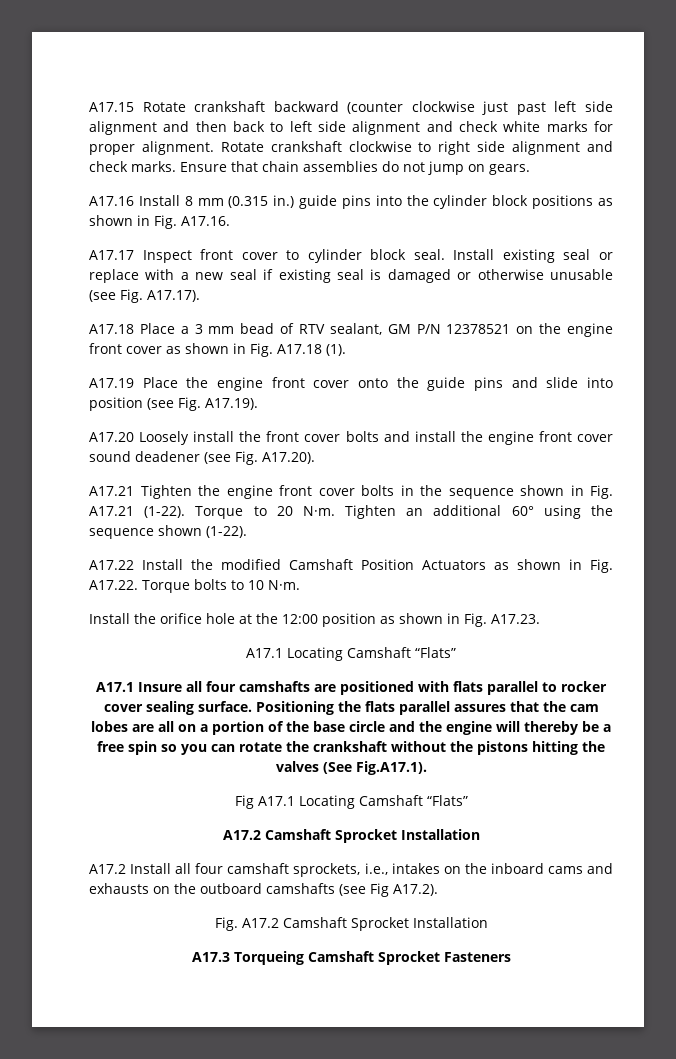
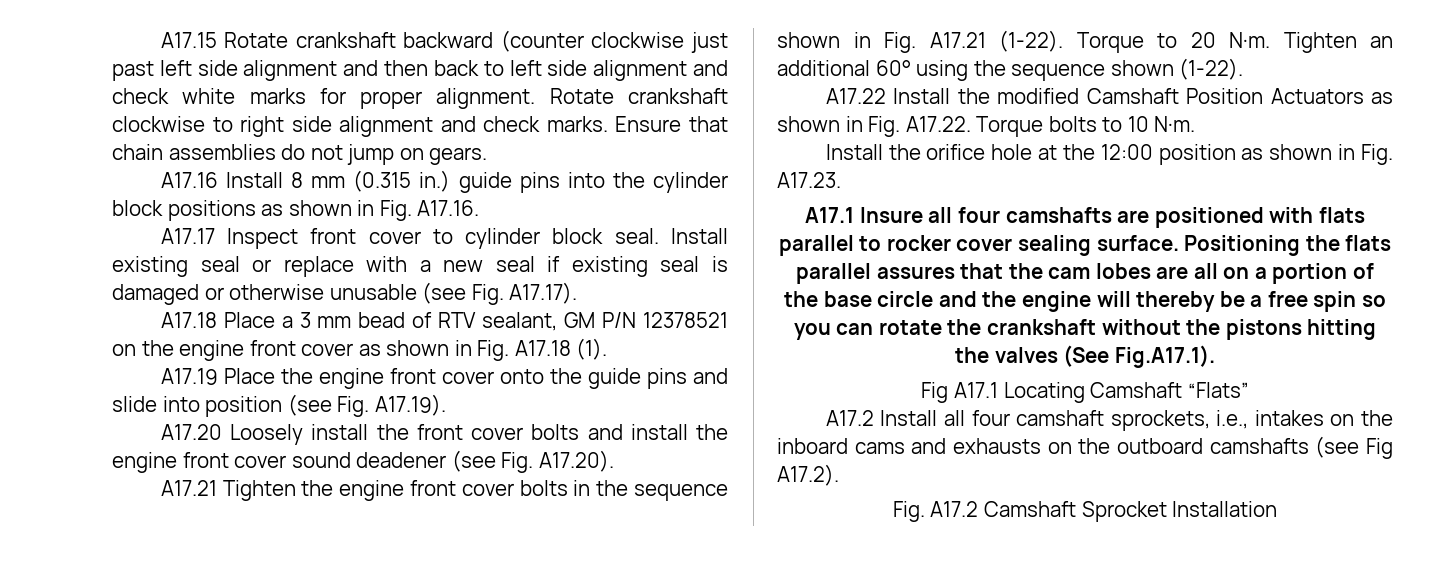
  Install the orifice hole at the 12:00 position as shown in Fig. A17.23.
- A17.1 Locating Camshaft “Flats”
  Fig A17.1 Locating Camshaft “Flats”
- A17.2 Camshaft Sprocket Installation
- A17.3 Torqueing Camshaft Sprocket Fasteners

